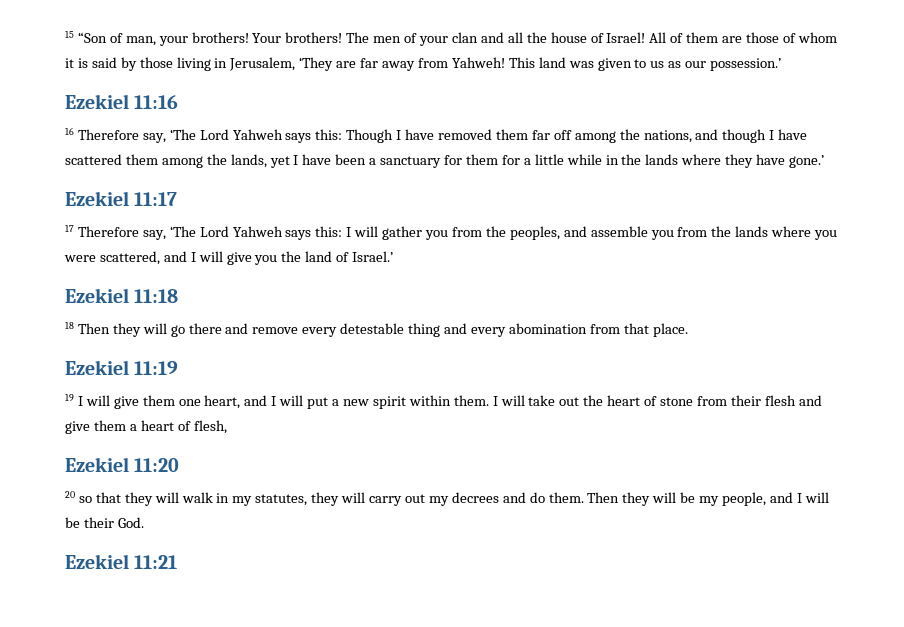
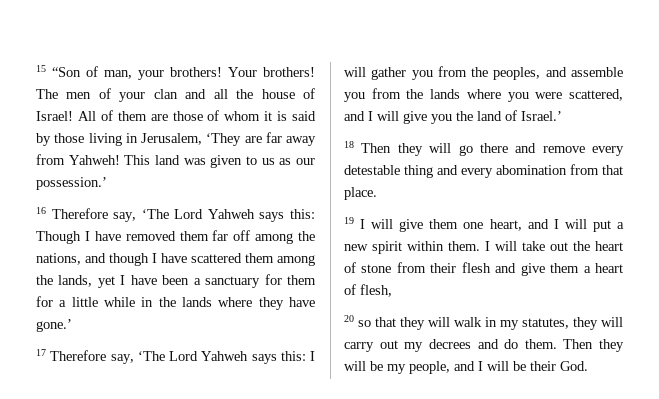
- Ezekiel 11:16
- Ezekiel 11:17
- Ezekiel 11:18
- Ezekiel 11:19
- Ezekiel 11:20
- Ezekiel 11:21

